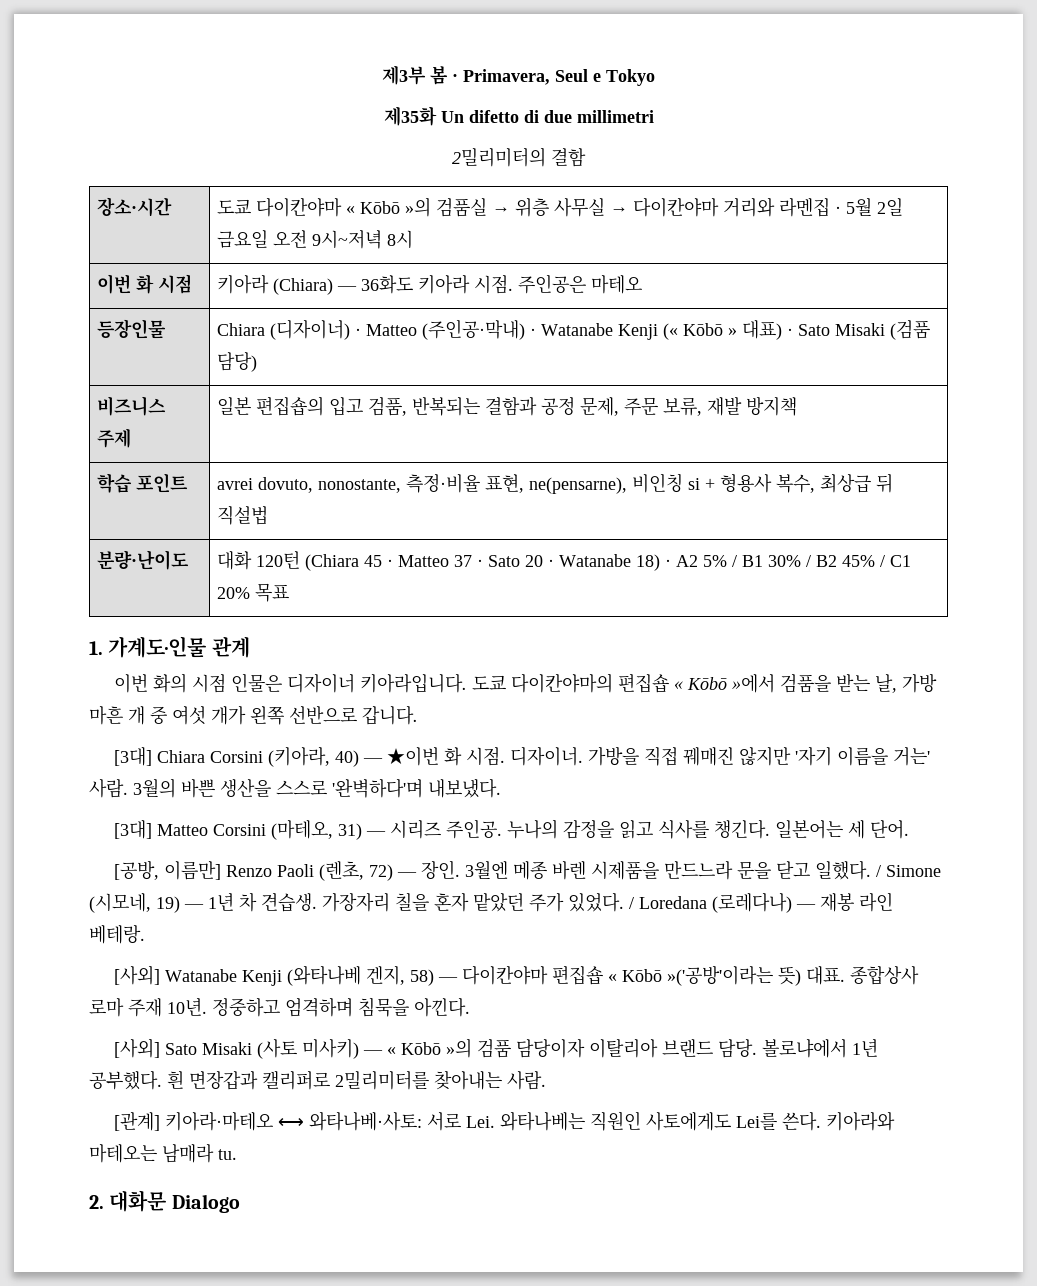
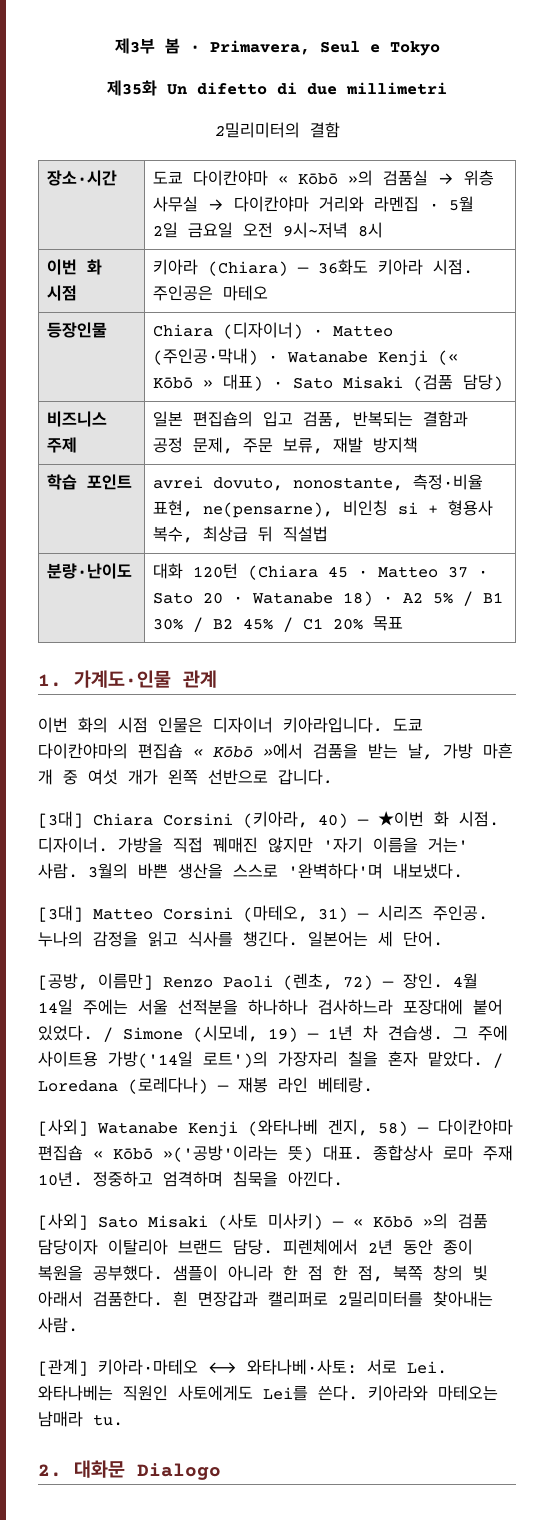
- 3월엔 메종 바렌 시제품을 만드느라 문을 닫고 일했다.
+ 4월 14일 주에는 서울 선적분을 하나하나 검사하느라 포장대에 붙어 있었다.
- 가장자리 칠을 혼자 맡았던 주가 있었다.
+ 그 주에 사이트용 가방('14일 로트')의 가장자리 칠을 혼자 맡았다.
- 볼로냐에서 1년 공부했다.
+ 피렌체에서 2년 동안 종이 복원을 공부했다. 샘플이 아니라 한 점 한 점, 북쪽 창의 빛 아래서 검품한다.

